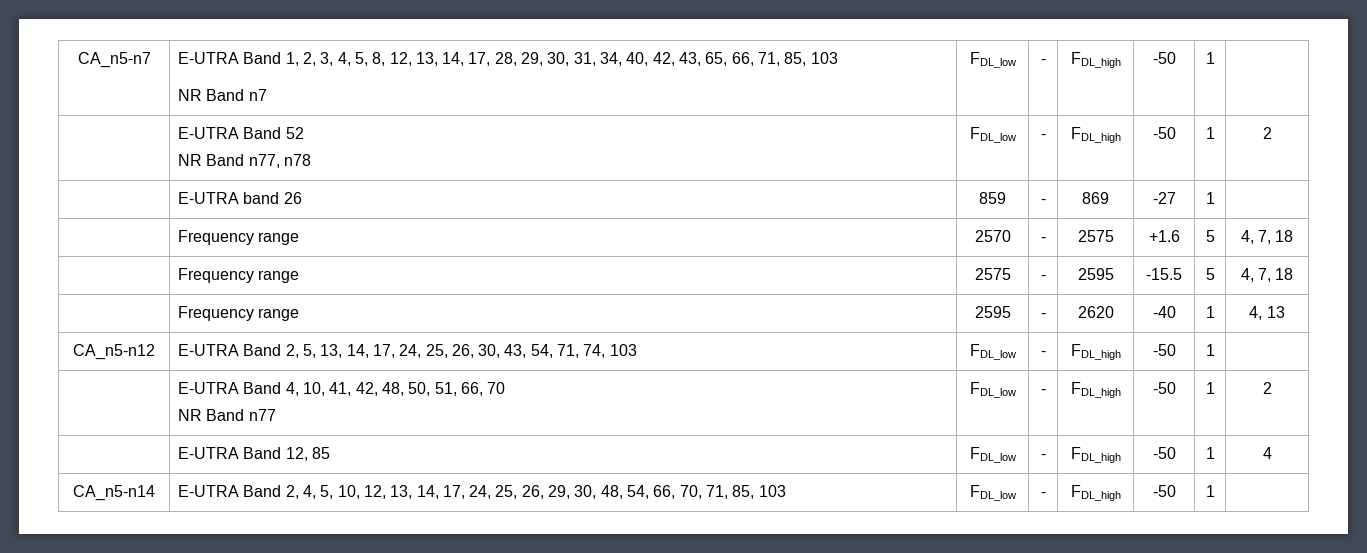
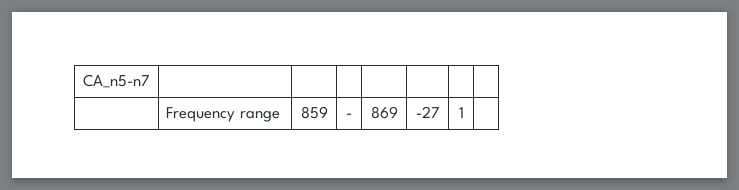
- CA_n5-n7 | E-UTRA Band 1, 2, 3, 4, 5, 8, 12, 13, 14, 17, 28, 29, 30, 31, 34, 40, 42, 43, 65, 66, 71, 85, 103
- NR Band n7 | FDL_low | - | FDL_high | -50 | 1 |
- | E-UTRA Band 52
- NR Band n77, n78 | FDL_low | - | FDL_high | -50 | 1 | 2
- | E-UTRA band 26 | 859 | - | 869 | -27 | 1 |
+ CA_n5-n7 | | | | | | |
+ | Frequency range | 859 | - | 869 | -27 | 1 |
- | Frequency range | 2570 | - | 2575 | +1.6 | 5 | 4, 7, 18
- | Frequency range | 2575 | - | 2595 | -15.5 | 5 | 4, 7, 18
- | Frequency range | 2595 | - | 2620 | -40 | 1 | 4, 13
- CA_n5-n12 | E-UTRA Band 2, 5, 13, 14, 17, 24, 25, 26, 30, 43, 54, 71, 74, 103 | FDL_low | - | FDL_high | -50 | 1 |
- | E-UTRA Band 4, 10, 41, 42, 48, 50, 51, 66, 70
- NR Band n77 | FDL_low | - | FDL_high | -50 | 1 | 2
- | E-UTRA Band 12, 85 | FDL_low | - | FDL_high | -50 | 1 | 4
- CA_n5-n14 | E-UTRA Band 2, 4, 5, 10, 12, 13, 14, 17, 24, 25, 26, 29, 30, 48, 54, 66, 70, 71, 85, 103 | FDL_low | - | FDL_high | -50 | 1 |

